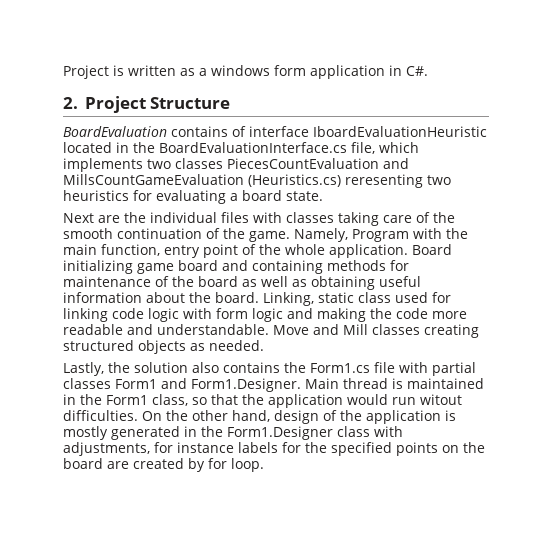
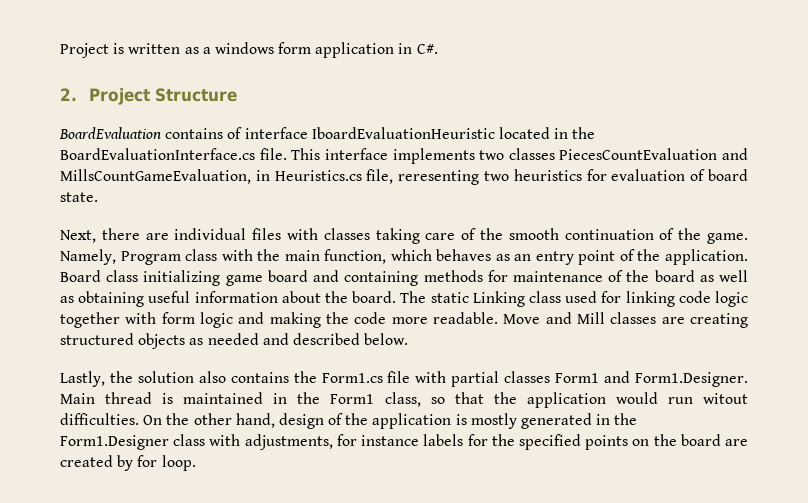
- BoardEvaluation contains of interface IboardEvaluationHeuristic located in the BoardEvaluationInterface.cs file, which implements two classes PiecesCountEvaluation and MillsCountGameEvaluation (Heuristics.cs) reresenting two heuristics for evaluating a board state.
+ BoardEvaluation contains of interface IboardEvaluationHeuristic located in the BoardEvaluationInterface.cs file. This interface implements two classes PiecesCountEvaluation and MillsCountGameEvaluation, in Heuristics.cs file, reresenting two heuristics for evaluation of board state.
- Next are the individual files with classes taking care of the smooth continuation of the game.
+ Next, there are individual files with classes taking care of the smooth continuation of the game.
- Namely, Program with the main function, entry point of the whole application.
+ Namely, Program class with the main function, which behaves as an entry point of the application.
- Board initializing game board and containing methods for maintenance of the board as well as obtaining useful information about the board.
+ Board class initializing game board and containing methods for maintenance of the board as well as obtaining useful information about the board.
- Linking, static class used for linking code logic with form logic and making the code more readable and understandable.
+ The static Linking class used for linking code logic together with form logic and making the code more readable.
- Move and Mill classes creating structured objects as needed.
+ Move and Mill classes are creating structured objects as needed and described below.

